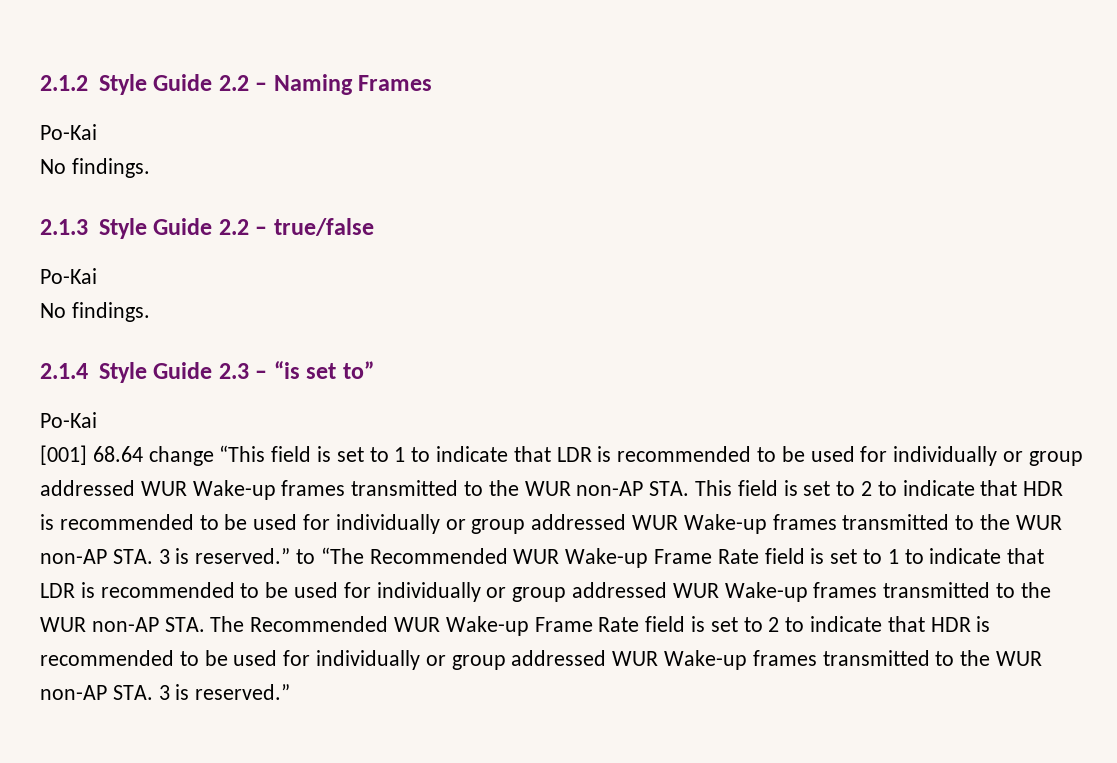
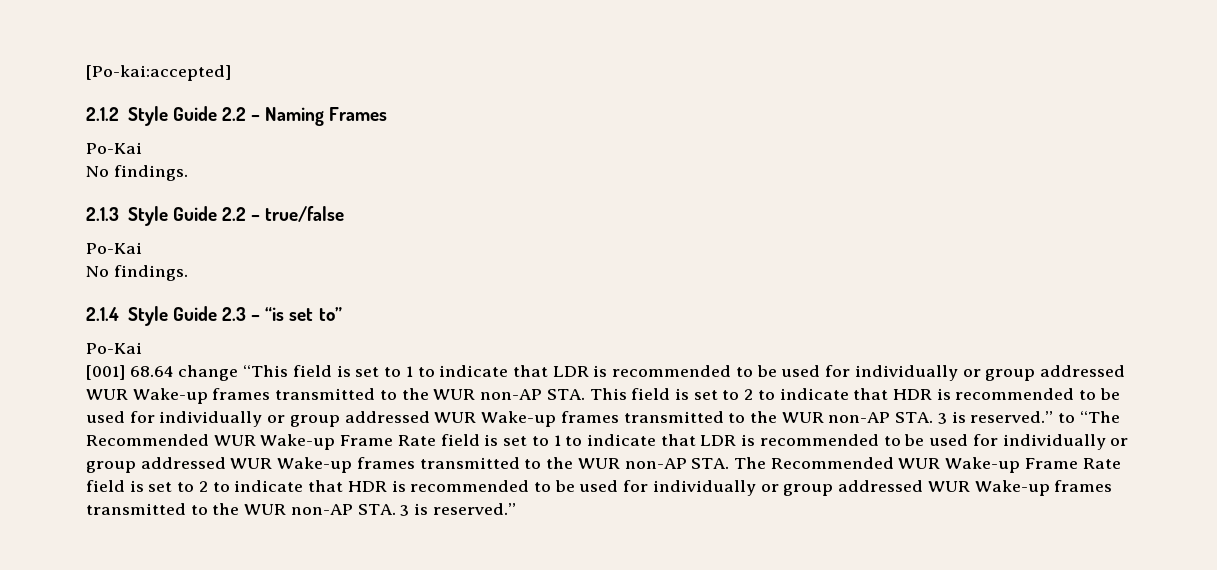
+ [Po-kai:accepted]

